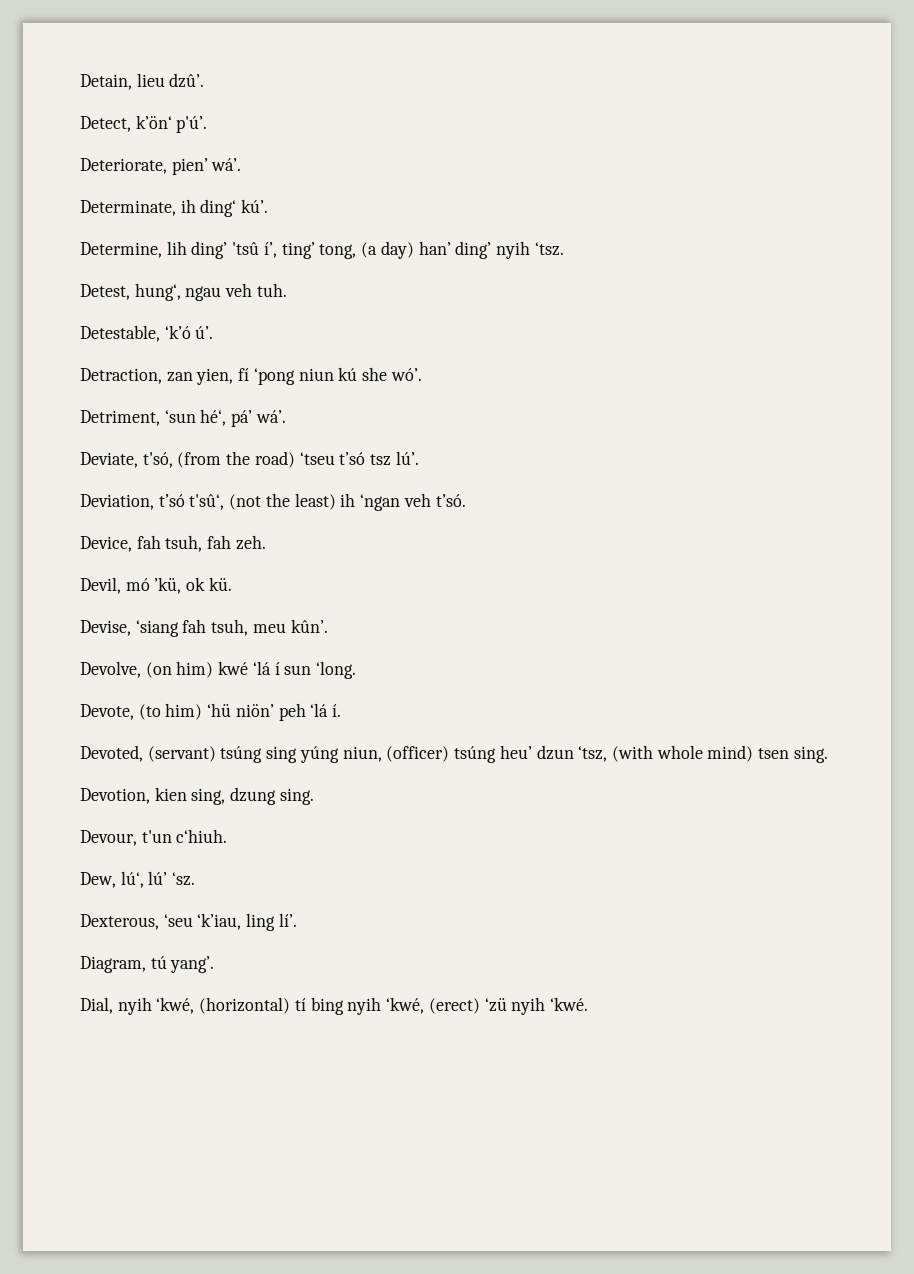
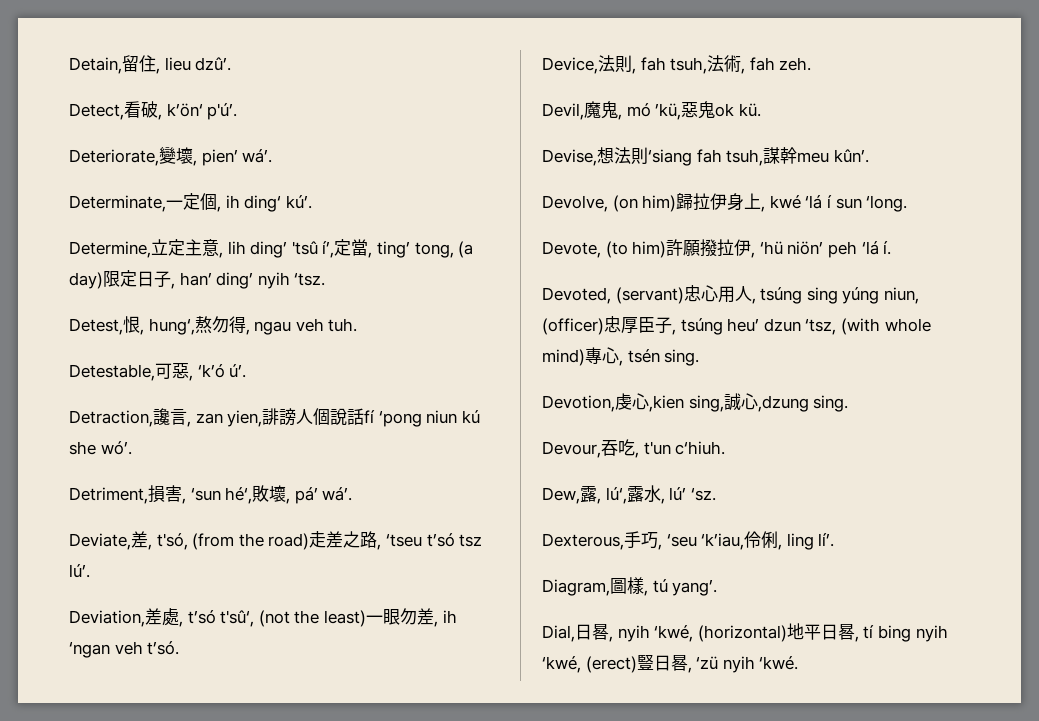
- Detain, lieu dzû’.
+ Detain,留住, lieu dzû’.
- Detect, k’ön‘ p'ú’.
+ Detect,看破, k’ön‘ p'ú’.
- Deteriorate, pien’ wá’.
+ Deteriorate,變壞, pien’ wá’.
- Determinate, ih ding‘ kú’.
+ Determinate,一定個, ih ding‘ kú’.
- Determine, lih ding’ 'tsû í’, ting’ tong, (a day) han’ ding’ nyih ‘tsz.
+ Determine,立定主意, lih ding’ 'tsû í’,定當, ting’ tong, (a day)限定日子, han’ ding’ nyih ‘tsz.
- Detest, hung‘, ngau veh tuh.
+ Detest,恨, hung‘,熬勿得, ngau veh tuh.
- Detestable, ‘k’ó ú’.
+ Detestable,可惡, ‘k’ó ú’.
- Detraction, zan yien, fí ‘pong niun kú she wó’.
+ Detraction,讒言, zan yien,誹謗人個說話fí ‘pong niun kú she wó’.
- Detriment, ‘sun hé‘, pá’ wá’.
+ Detriment,損害, ‘sun hé‘,敗壞, pá’ wá’.
- Deviate, t'só, (from the road) ‘tseu t’só tsz lú’.
+ Deviate,差, t'só, (from the road)走差之路, ‘tseu t’só tsz lú’.
- Deviation, t’só t'sû‘, (not the least) ih ‘ngan veh t’só.
+ Deviation,差處, t’só t'sû‘, (not the least)一眼勿差, ih ‘ngan veh t’só.
- Device, fah tsuh, fah zeh.
+ Device,法則, fah tsuh,法術, fah zeh.
- Devil, mó ’kü, ok kü.
+ Devil,魔鬼, mó ’kü,惡鬼ok kü.
- Devise, ‘siang fah tsuh, meu kûn’.
+ Devise,想法則‘siang fah tsuh,謀幹meu kûn’.
- Devolve, (on him) kwé ‘lá í sun ‘long.
+ Devolve, (on him)歸拉伊身上, kwé ‘lá í sun ‘long.
- Devote, (to him) ‘hü niön’ peh ‘lá í.
+ Devote, (to him)許願撥拉伊, ‘hü niön’ peh ‘lá í.
- Devoted, (servant) tsúng sing yúng niun, (officer) tsúng heu’ dzun ‘tsz, (with whole mind) tsen sing.
+ Devoted, (servant)忠心用人, tsúng sing yúng niun, (officer)忠厚臣子, tsúng heu’ dzun ‘tsz, (with whole mind)專心, tsén sing.
- Devotion, kien sing, dzung sing.
+ Devotion,虔心,kien sing,誠心,dzung sing.
- Devour, t'un c‘hiuh.
+ Devour,吞吃, t'un c‘hiuh.
- Dew, lú‘, lú’ ‘sz.
+ Dew,露, lú‘,露水, lú’ ‘sz.
- Dexterous, ‘seu ‘k’iau, ling lí’.
+ Dexterous,手巧, ‘seu ‘k’iau,伶俐, ling lí’.
- Diagram, tú yang’.
+ Diagram,圖樣, tú yang’.
- Dial, nyih ‘kwé, (horizontal) tí bing nyih ‘kwé, (erect) ‘zü nyih ‘kwé.
+ Dial,日晷, nyih ‘kwé, (horizontal)地平日晷, tí bing nyih ‘kwé, (erect)豎日晷, ‘zü nyih ‘kwé.

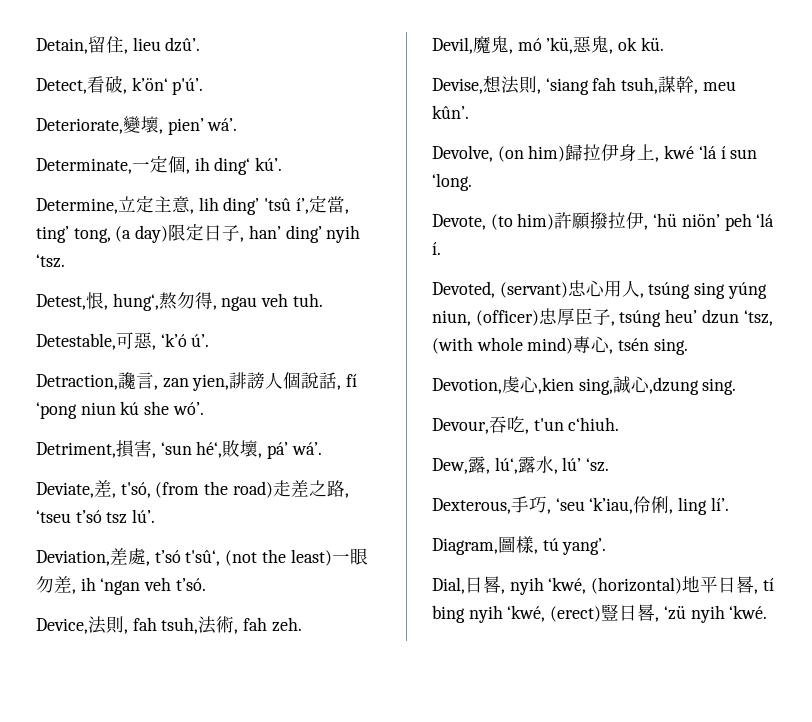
- Detraction,讒言, zan yien,誹謗人個說話fí ‘pong niun kú she wó’.
+ Detraction,讒言, zan yien,誹謗人個說話, fí ‘pong niun kú she wó’.
- Devil,魔鬼, mó ’kü,惡鬼ok kü.
+ Devil,魔鬼, mó ’kü,惡鬼, ok kü.
- Devise,想法則‘siang fah tsuh,謀幹meu kûn’.
+ Devise,想法則, ‘siang fah tsuh,謀幹, meu kûn’.

